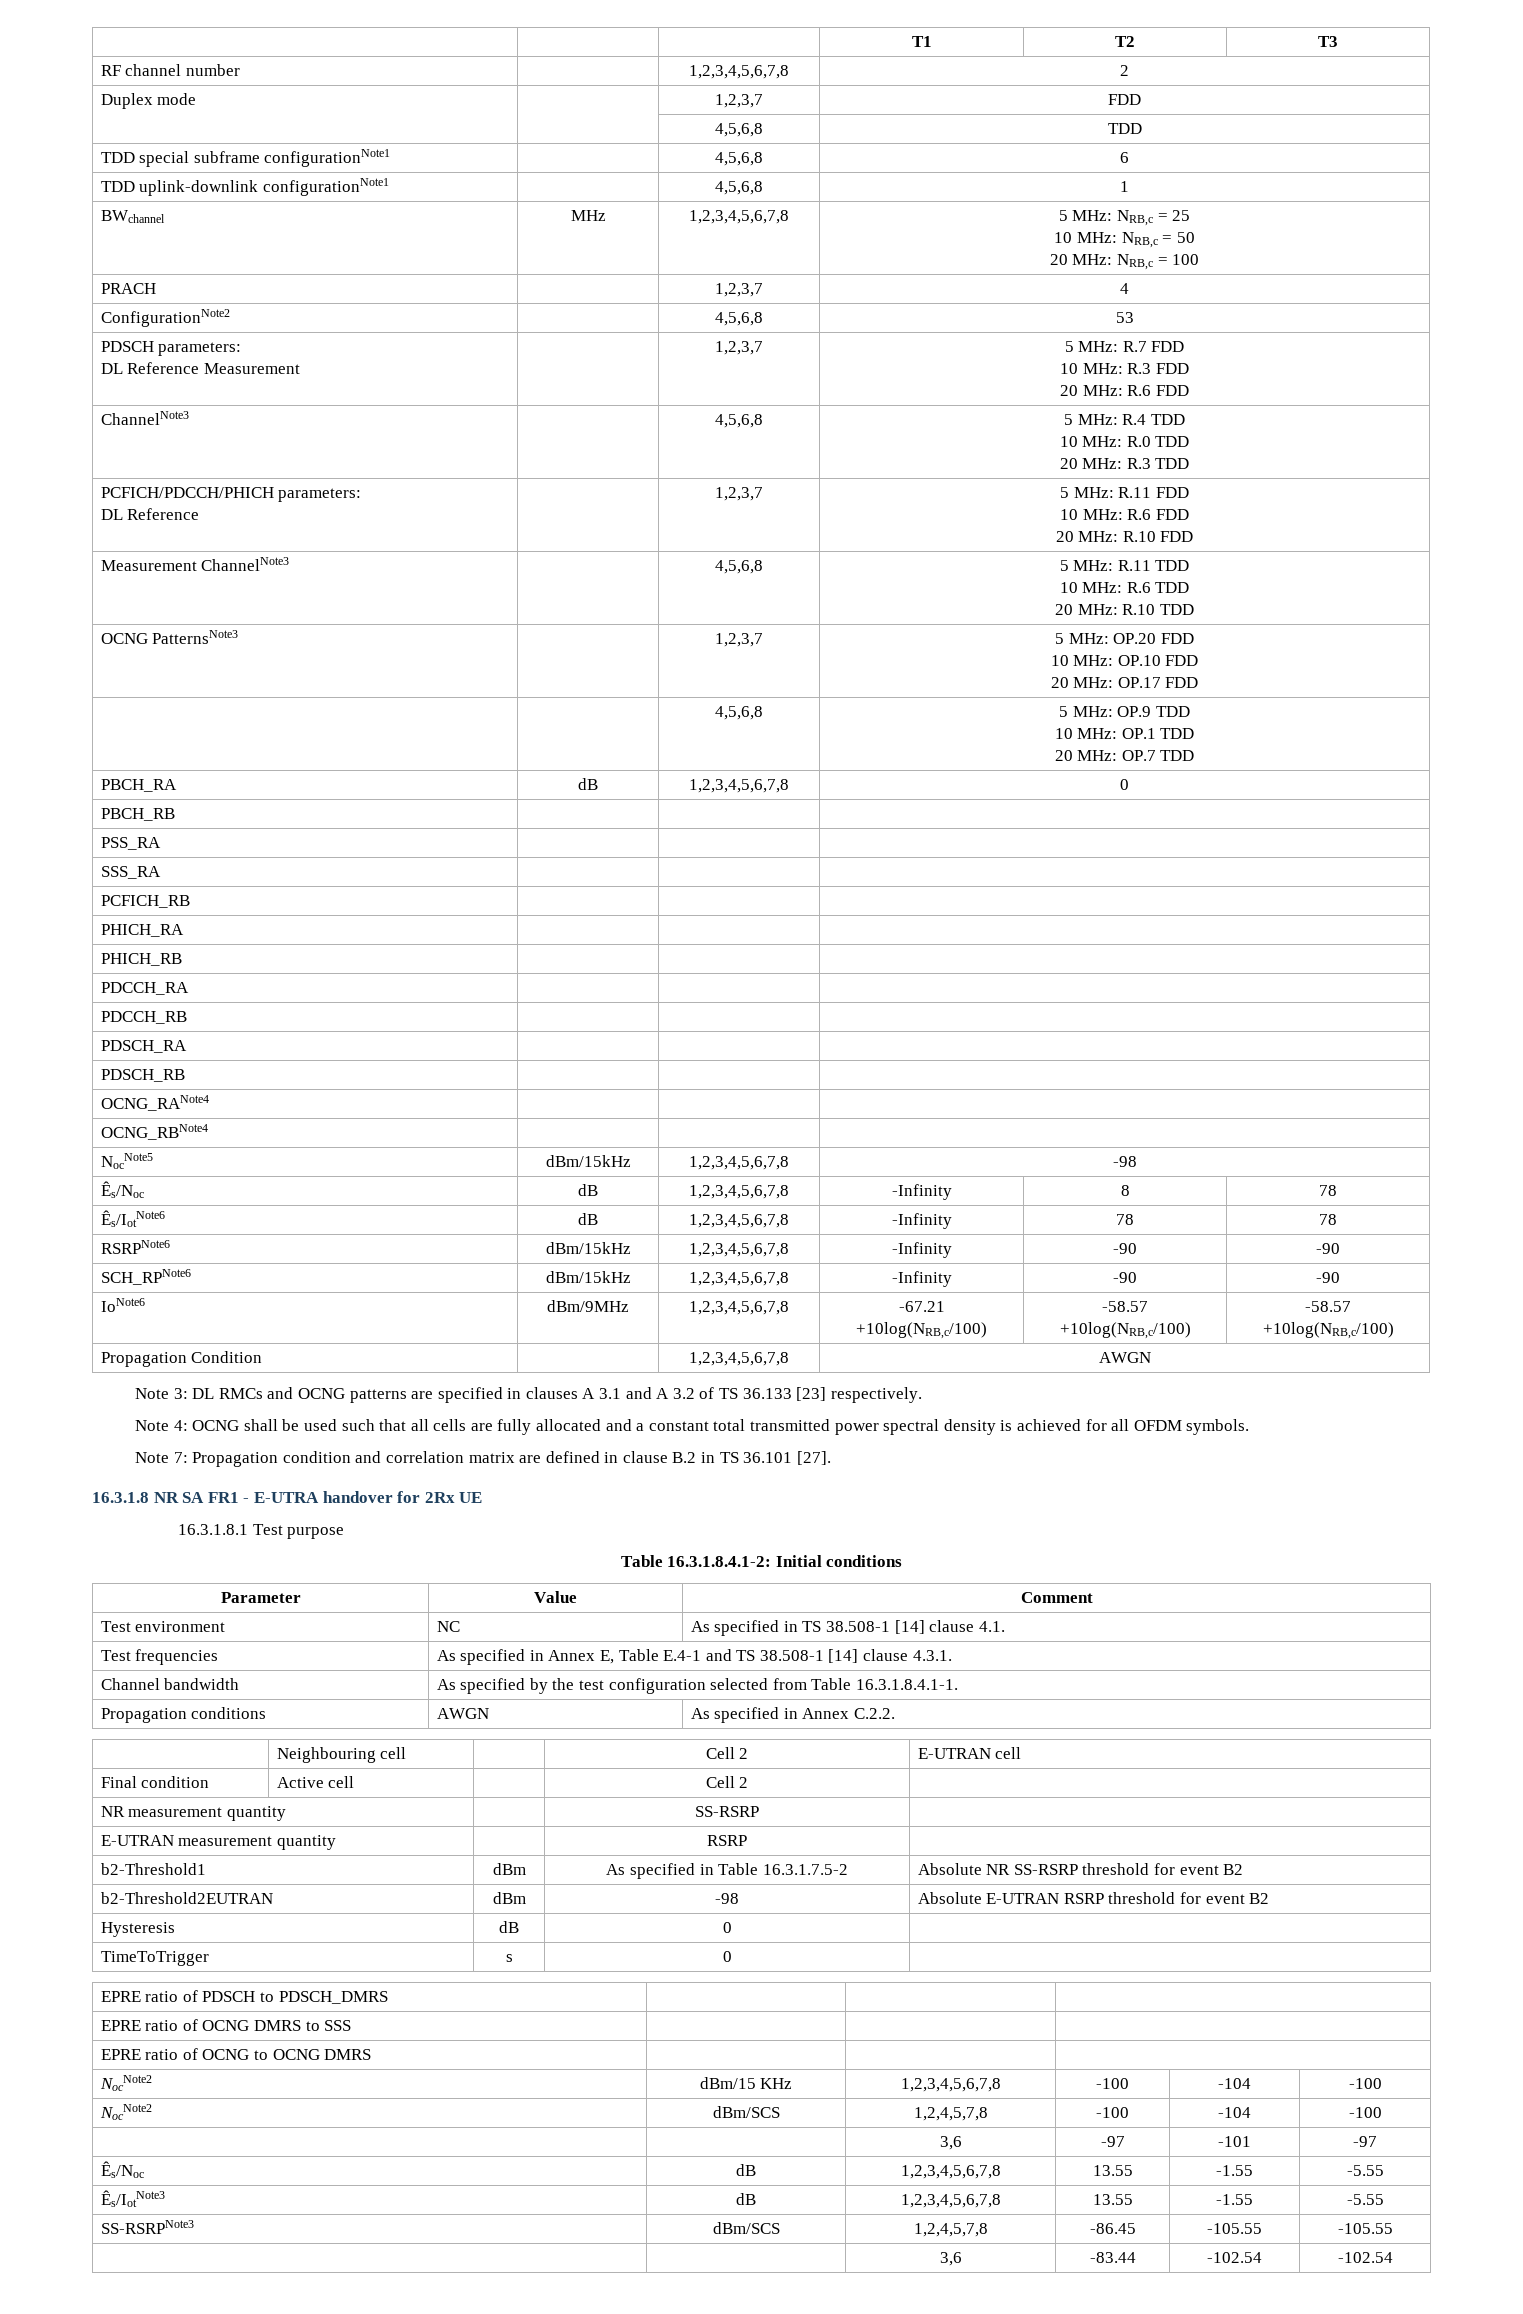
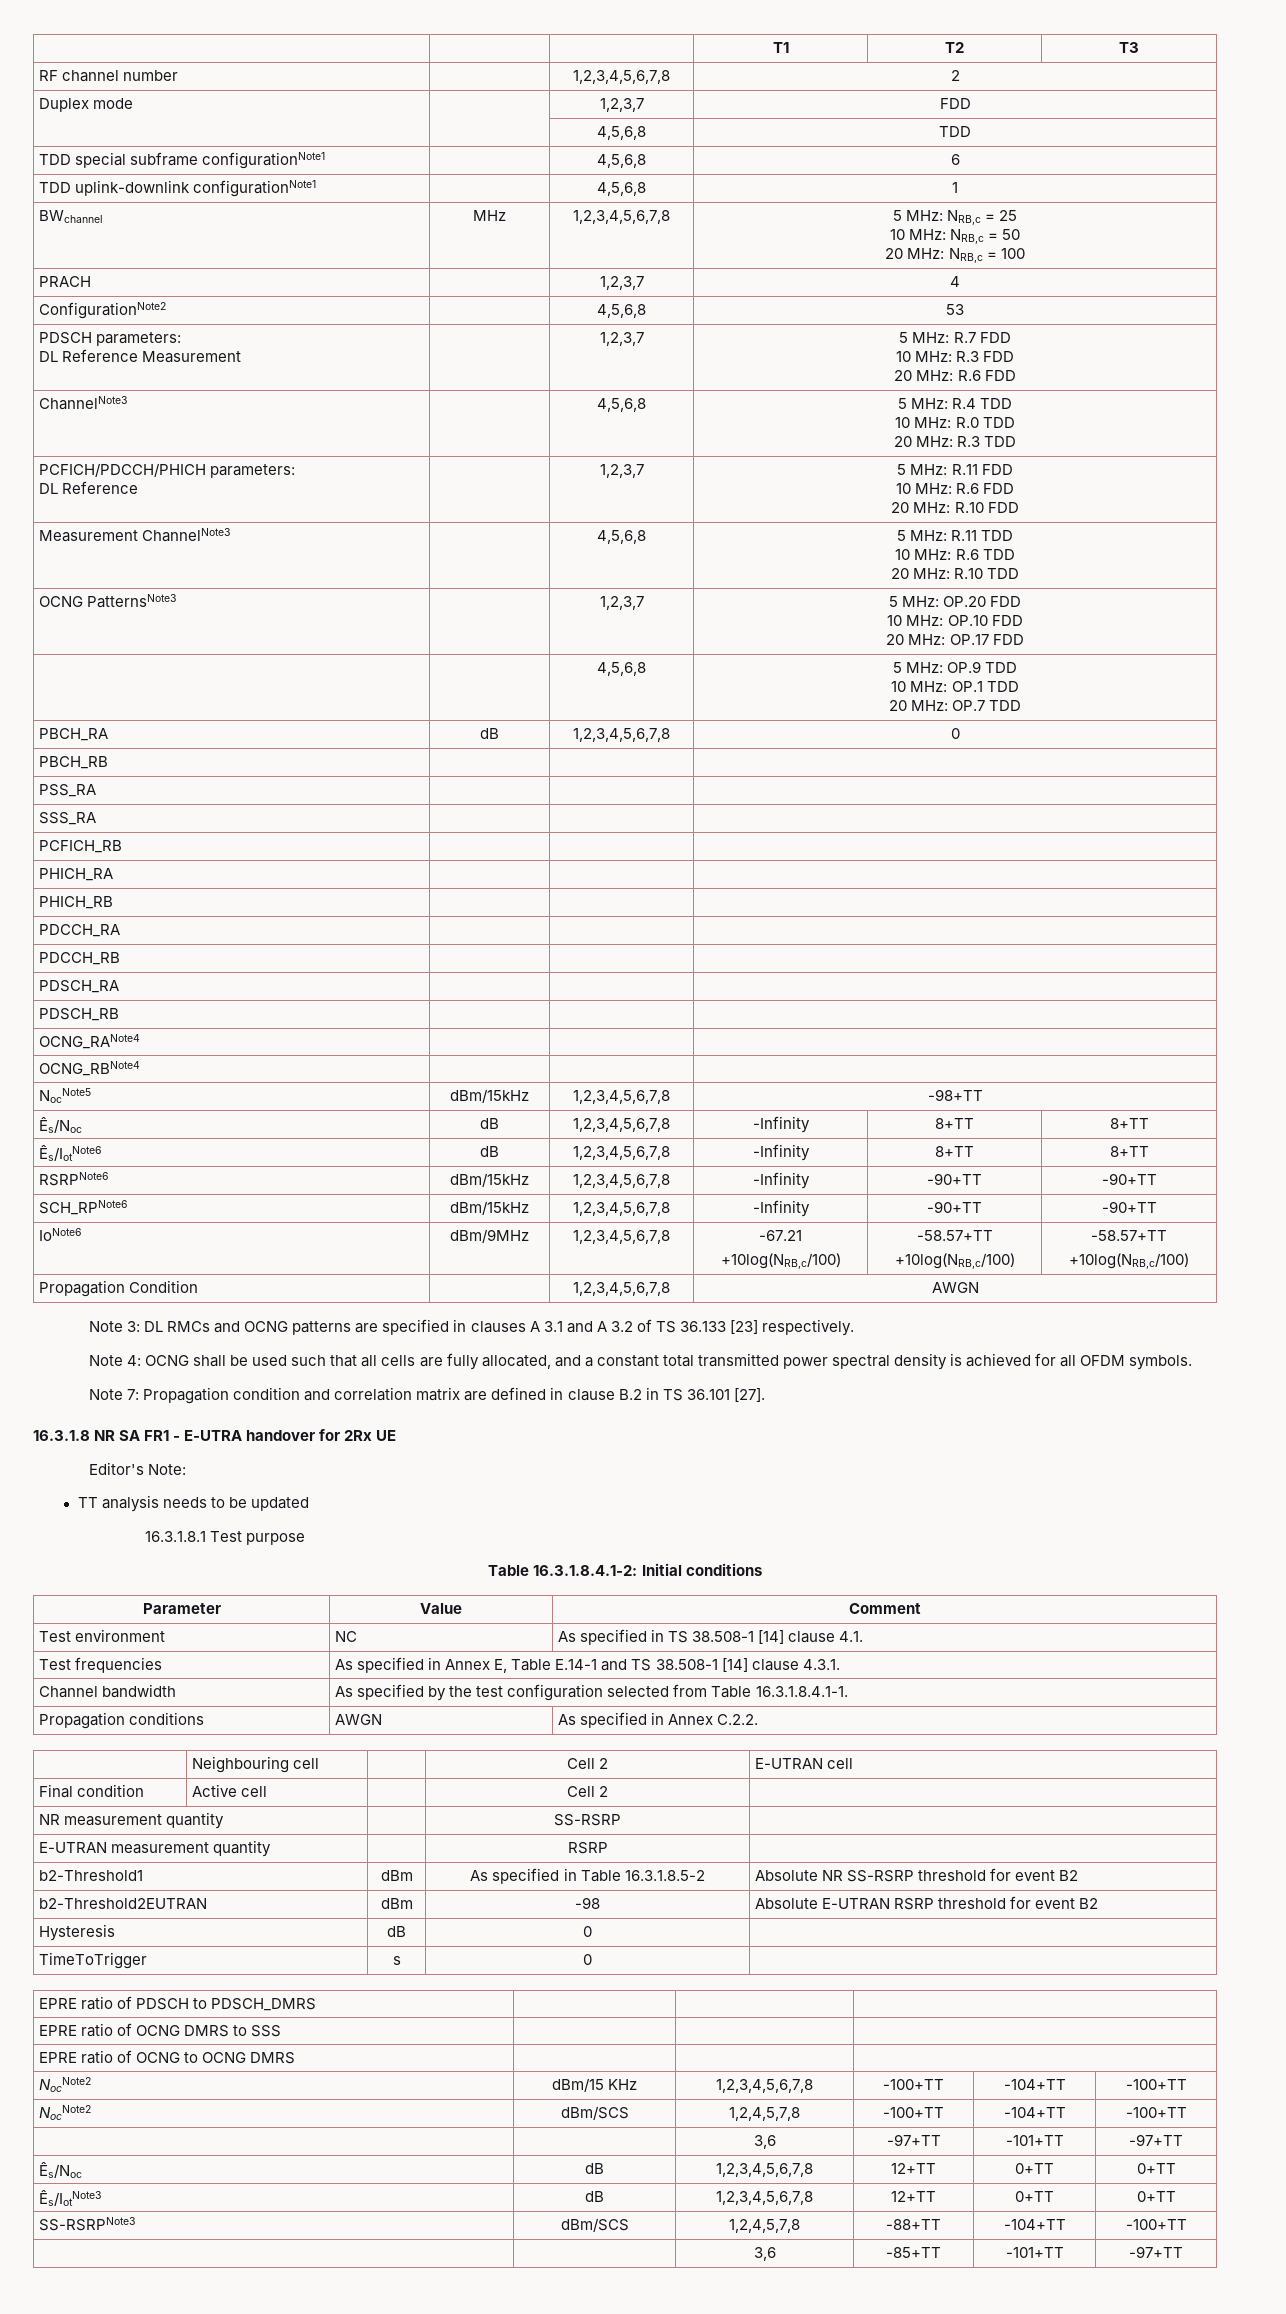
- NocNote5 | dBm/15kHz | 1,2,3,4,5,6,7,8 | -98
+ NocNote5 | dBm/15kHz | 1,2,3,4,5,6,7,8 | -98+TT
- Ês/Noc | dB | 1,2,3,4,5,6,7,8 | -Infinity | 8 | 78
+ Ês/Noc | dB | 1,2,3,4,5,6,7,8 | -Infinity | 8+TT | 8+TT
- Ês/IotNote6 | dB | 1,2,3,4,5,6,7,8 | -Infinity | 78 | 78
+ Ês/IotNote6 | dB | 1,2,3,4,5,6,7,8 | -Infinity | 8+TT | 8+TT
- RSRPNote6 | dBm/15kHz | 1,2,3,4,5,6,7,8 | -Infinity | -90 | -90
+ RSRPNote6 | dBm/15kHz | 1,2,3,4,5,6,7,8 | -Infinity | -90+TT | -90+TT
- SCH_RPNote6 | dBm/15kHz | 1,2,3,4,5,6,7,8 | -Infinity | -90 | -90
+ SCH_RPNote6 | dBm/15kHz | 1,2,3,4,5,6,7,8 | -Infinity | -90+TT | -90+TT
  IoNote6 | dBm/9MHz | 1,2,3,4,5,6,7,8 | -67.21
- +10log(NRB,c/100) | -58.57
- +10log(NRB,c/100) | -58.57
+ +10log(NRB,c/100) | -58.57+TT
+ +10log(NRB,c/100) | -58.57+TT
- Note 4: OCNG shall be used such that all cells are fully allocated and a constant total transmitted power spectral density is achieved for all OFDM symbols.
+ Note 4: OCNG shall be used such that all cells are fully allocated, and a constant total transmitted power spectral density is achieved for all OFDM symbols.
+ Editor's Note:
+ TT analysis needs to be updated
- Test frequencies | As specified in Annex E, Table E.4-1 and TS 38.508-1 [14] clause 4.3.1.
+ Test frequencies | As specified in Annex E, Table E.14-1 and TS 38.508-1 [14] clause 4.3.1.
- b2-Threshold1 | dBm | As specified in Table 16.3.1.7.5-2 | Absolute NR SS-RSRP threshold for event B2
+ b2-Threshold1 | dBm | As specified in Table 16.3.1.8.5-2 | Absolute NR SS-RSRP threshold for event B2
- NocNote2 | dBm/15 KHz | 1,2,3,4,5,6,7,8 | -100 | -104 | -100
+ NocNote2 | dBm/15 KHz | 1,2,3,4,5,6,7,8 | -100+TT | -104+TT | -100+TT
- NocNote2 | dBm/SCS | 1,2,4,5,7,8 | -100 | -104 | -100
- | | 3,6 | -97 | -101 | -97
- Ês/Noc | dB | 1,2,3,4,5,6,7,8 | 13.55 | -1.55 | -5.55
+ NocNote2 | dBm/SCS | 1,2,4,5,7,8 | -100+TT | -104+TT | -100+TT
+ | | 3,6 | -97+TT | -101+TT | -97+TT
+ Ês/Noc | dB | 1,2,3,4,5,6,7,8 | 12+TT | 0+TT | 0+TT
- Ês/IotNote3 | dB | 1,2,3,4,5,6,7,8 | 13.55 | -1.55 | -5.55
+ Ês/IotNote3 | dB | 1,2,3,4,5,6,7,8 | 12+TT | 0+TT | 0+TT
- SS-RSRPNote3 | dBm/SCS | 1,2,4,5,7,8 | -86.45 | -105.55 | -105.55
- | | 3,6 | -83.44 | -102.54 | -102.54
+ SS-RSRPNote3 | dBm/SCS | 1,2,4,5,7,8 | -88+TT | -104+TT | -100+TT
+ | | 3,6 | -85+TT | -101+TT | -97+TT

